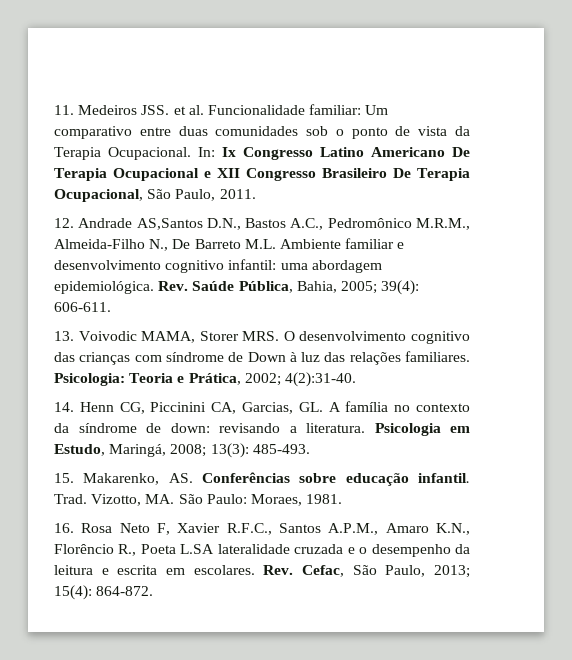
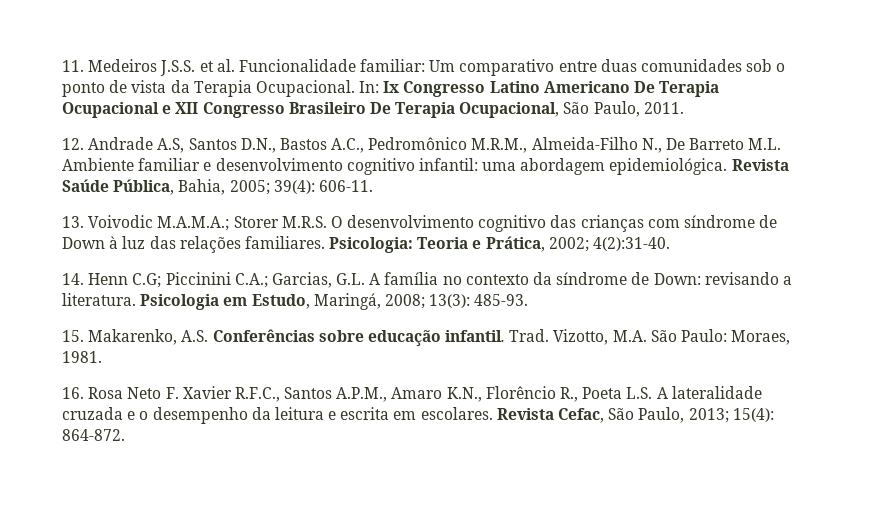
- 11. Medeiros JSS. et al. Funcionalidade familiar: Um comparativo entre duas comunidades sob o ponto de vista da Terapia Ocupacional.
+ 11. Medeiros J.S.S. et al. Funcionalidade familiar: Um comparativo entre duas comunidades sob o ponto de vista da Terapia Ocupacional.
- 12. Andrade AS,Santos D.N., Bastos A.C., Pedromônico M.R.M., Almeida-Filho N., De Barreto M.L. Ambiente familiar e desenvolvimento cognitivo infantil: uma abordagem epidemiológica.
+ 12. Andrade A.S, Santos D.N., Bastos A.C., Pedromônico M.R.M., Almeida-Filho N., De Barreto M.L. Ambiente familiar e desenvolvimento cognitivo infantil: uma abordagem epidemiológica.
- Rev. Saúde Pública, Bahia, 2005; 39(4): 606-611.
+ Revista Saúde Pública, Bahia, 2005; 39(4): 606-11.
- 13. Voivodic MAMA, Storer MRS. O desenvolvimento cognitivo das crianças com síndrome de Down à luz das relações familiares.
+ 13. Voivodic M.A.M.A.; Storer M.R.S. O desenvolvimento cognitivo das crianças com síndrome de Down à luz das relações familiares.
- 14. Henn CG, Piccinini CA, Garcias, GL. A família no contexto da síndrome de down: revisando a literatura.
+ 14. Henn C.G; Piccinini C.A.; Garcias, G.L. A família no contexto da síndrome de Down: revisando a literatura.
- Psicologia em Estudo, Maringá, 2008; 13(3): 485-493.
+ Psicologia em Estudo, Maringá, 2008; 13(3): 485-93.
- 15. Makarenko, AS. Conferências sobre educação infantil.
+ 15. Makarenko, A.S. Conferências sobre educação infantil.
- Vizotto, MA. São Paulo: Moraes, 1981.
+ Vizotto, M.A. São Paulo: Moraes, 1981.
- 16. Rosa Neto F, Xavier R.F.C., Santos A.P.M., Amaro K.N., Florêncio R., Poeta L.SA lateralidade cruzada e o desempenho da leitura e escrita em escolares.
+ 16. Rosa Neto F. Xavier R.F.C., Santos A.P.M., Amaro K.N., Florêncio R., Poeta L.S. A lateralidade cruzada e o desempenho da leitura e escrita em escolares.
- Rev. Cefac, São Paulo, 2013; 15(4): 864-872.
+ Revista Cefac, São Paulo, 2013; 15(4): 864-872.

